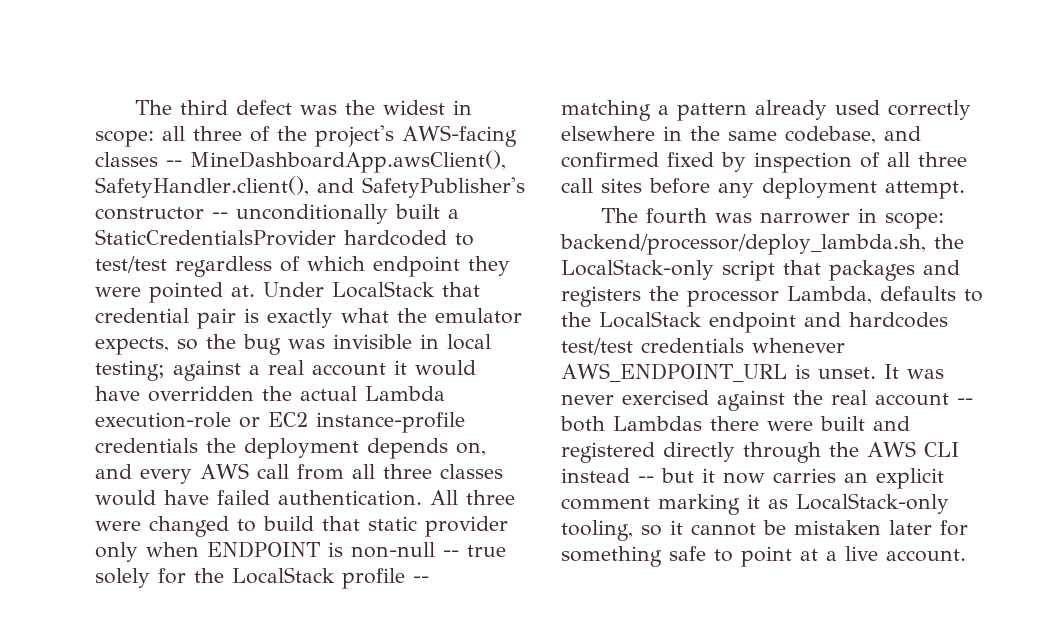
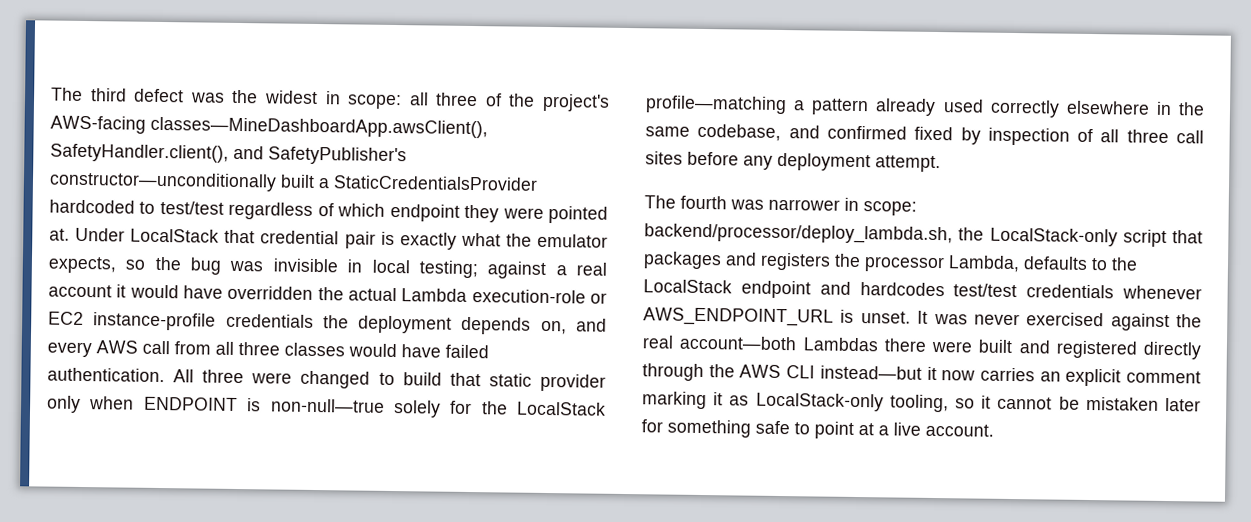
- The third defect was the widest in scope: all three of the project's AWS-facing classes -- MineDashboardApp.awsClient(), SafetyHandler.client(), and SafetyPublisher's constructor -- unconditionally built a StaticCredentialsProvider hardcoded to test/test regardless of which endpoint they were pointed at.
+ The third defect was the widest in scope: all three of the project's AWS-facing classes—MineDashboardApp.awsClient(), SafetyHandler.client(), and SafetyPublisher's constructor—unconditionally built a StaticCredentialsProvider hardcoded to test/test regardless of which endpoint they were pointed at.
- All three were changed to build that static provider only when ENDPOINT is non-null -- true solely for the LocalStack profile -- matching a pattern already used correctly elsewhere in the same codebase, and confirmed fixed by inspection of all three call sites before any deployment attempt.
+ All three were changed to build that static provider only when ENDPOINT is non-null—true solely for the LocalStack profile—matching a pattern already used correctly elsewhere in the same codebase, and confirmed fixed by inspection of all three call sites before any deployment attempt.
- It was never exercised against the real account -- both Lambdas there were built and registered directly through the AWS CLI instead -- but it now carries an explicit comment marking it as LocalStack-only tooling, so it cannot be mistaken later for something safe to point at a live account.
+ It was never exercised against the real account—both Lambdas there were built and registered directly through the AWS CLI instead—but it now carries an explicit comment marking it as LocalStack-only tooling, so it cannot be mistaken later for something safe to point at a live account.

